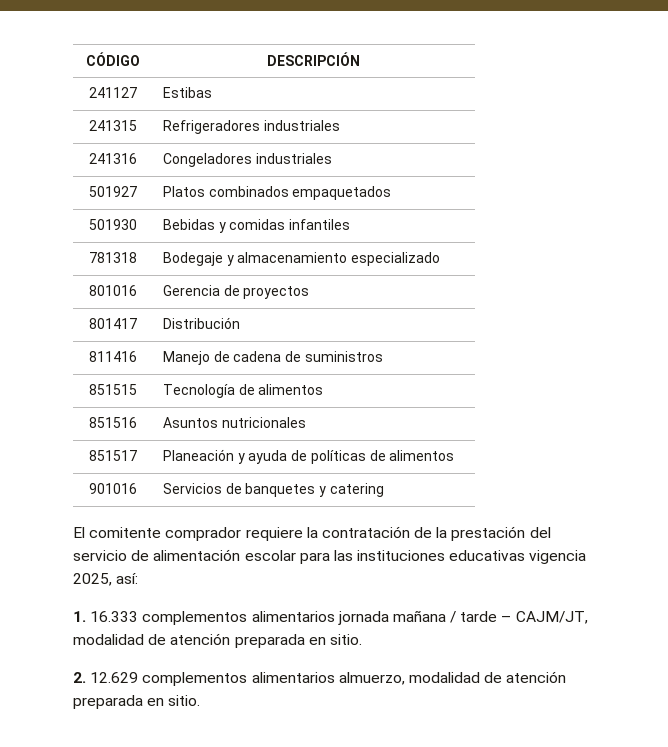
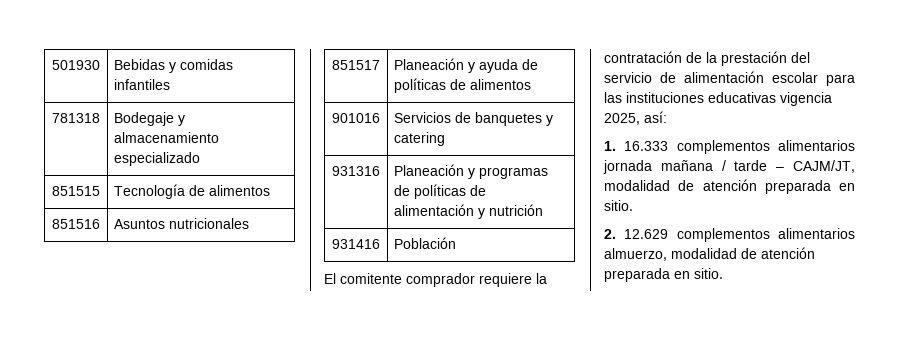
- CÓDIGO | DESCRIPCIÓN
- 241127 | Estibas
- 241315 | Refrigeradores industriales
- 241316 | Congeladores industriales
- 501927 | Platos combinados empaquetados
- 801016 | Gerencia de proyectos
- 801417 | Distribución
- 811416 | Manejo de cadena de suministros
+ 931316 | Planeación y programas de políticas de alimentación y nutrición
+ 931416 | Población

